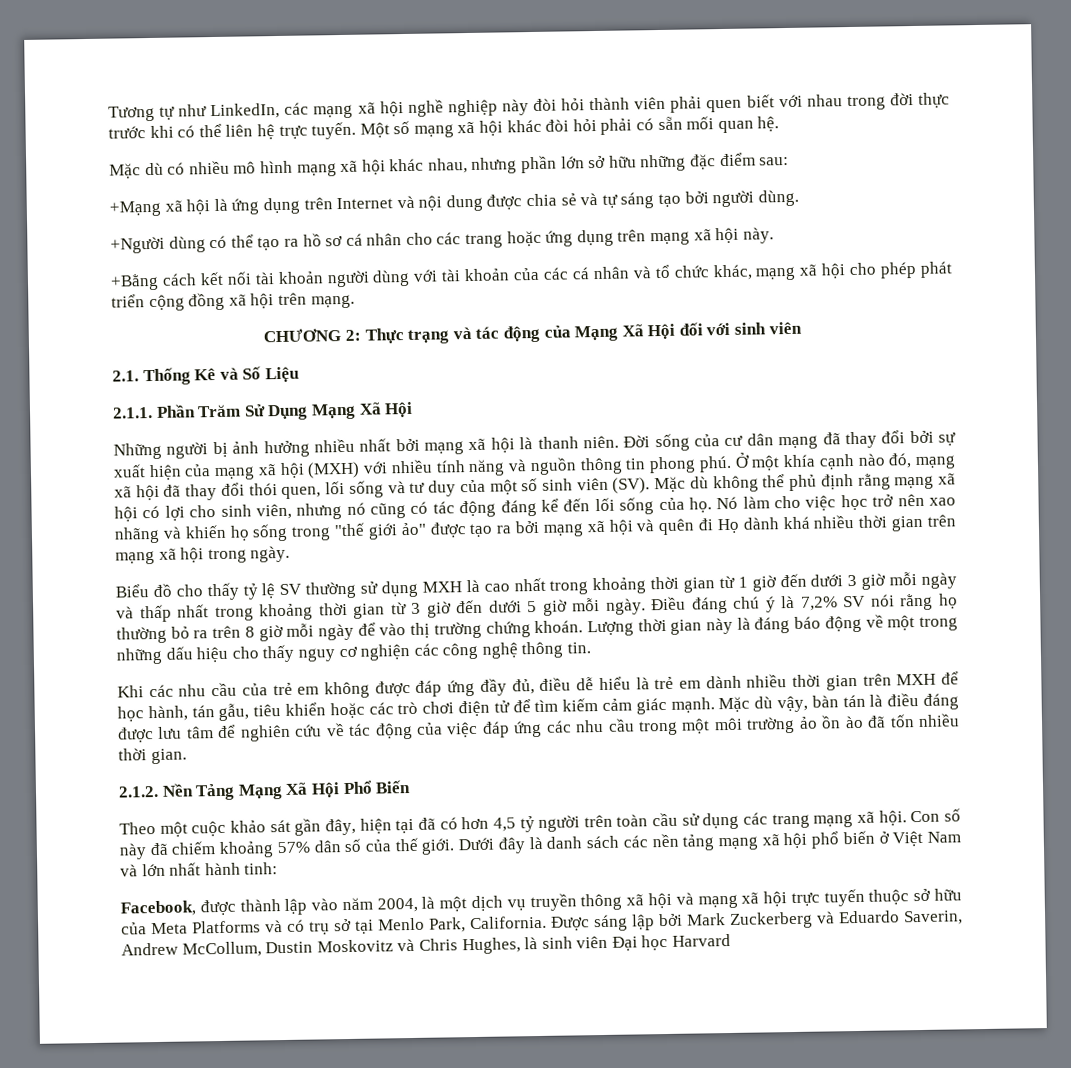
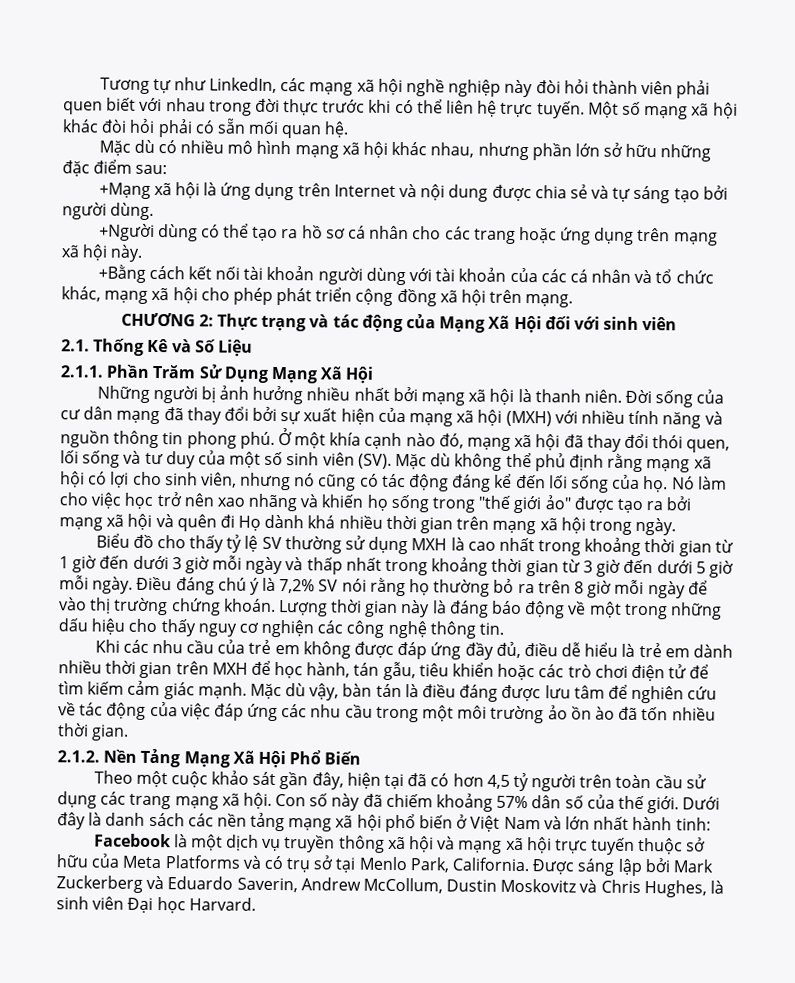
- Facebook, được thành lập vào năm 2004, là một dịch vụ truyền thông xã hội và mạng xã hội trực tuyến thuộc sở hữu của Meta Platforms và có trụ sở tại Menlo Park, California.
+ Facebook là một dịch vụ truyền thông xã hội và mạng xã hội trực tuyến thuộc sở hữu của Meta Platforms và có trụ sở tại Menlo Park, California.
- Được sáng lập bởi Mark Zuckerberg và Eduardo Saverin, Andrew McCollum, Dustin Moskovitz và Chris Hughes, là sinh viên Đại học Harvard
+ Được sáng lập bởi Mark Zuckerberg và Eduardo Saverin, Andrew McCollum, Dustin Moskovitz và Chris Hughes, là sinh viên Đại học Harvard.

